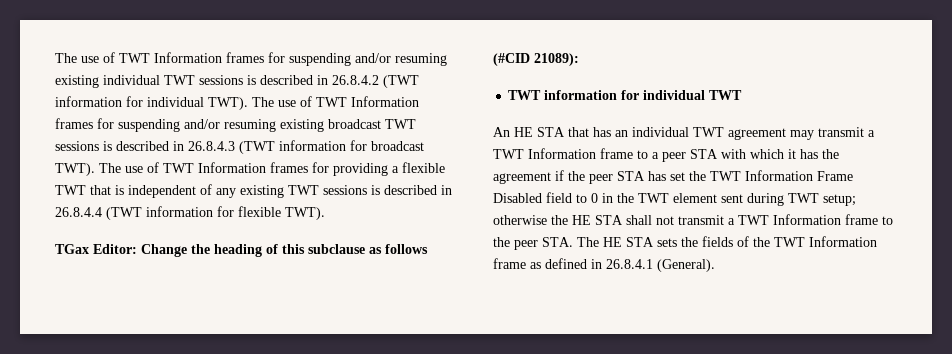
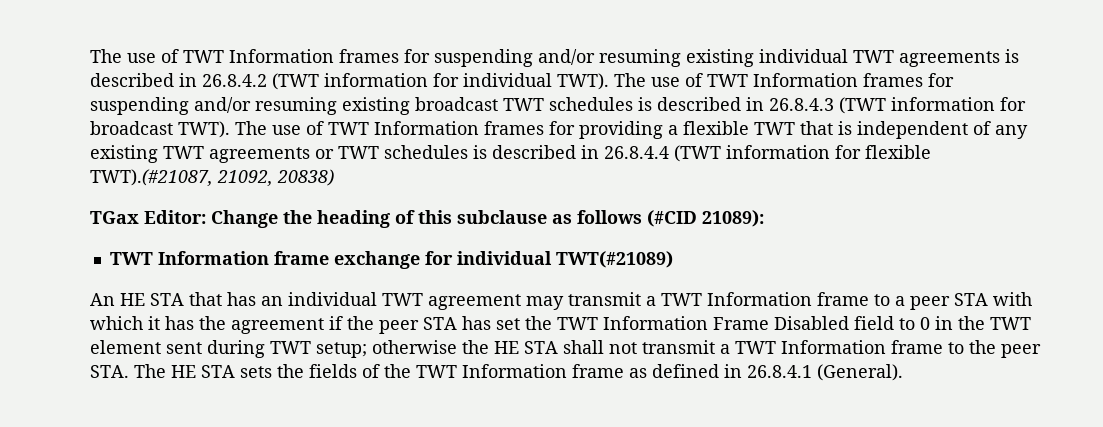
- The use of TWT Information frames for suspending and/or resuming existing individual TWT sessions is described in 26.8.4.2 (TWT information for individual TWT).
+ The use of TWT Information frames for suspending and/or resuming existing individual TWT agreements is described in 26.8.4.2 (TWT information for individual TWT).
- The use of TWT Information frames for suspending and/or resuming existing broadcast TWT sessions is described in 26.8.4.3 (TWT information for broadcast TWT).
+ The use of TWT Information frames for suspending and/or resuming existing broadcast TWT schedules is described in 26.8.4.3 (TWT information for broadcast TWT).
- The use of TWT Information frames for providing a flexible TWT that is independent of any existing TWT sessions is described in 26.8.4.4 (TWT information for flexible TWT).
+ The use of TWT Information frames for providing a flexible TWT that is independent of any existing TWT agreements or TWT schedules is described in 26.8.4.4 (TWT information for flexible TWT).(#21087, 21092, 20838)
- TWT information for individual TWT
+ TWT Information frame exchange for individual TWT(#21089)

